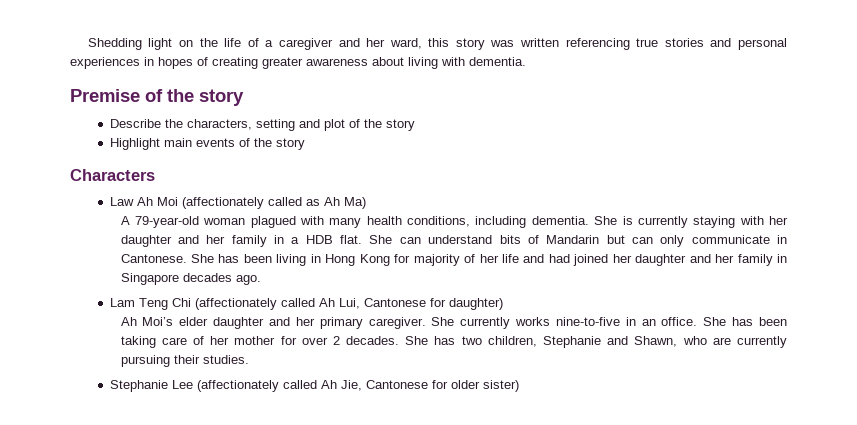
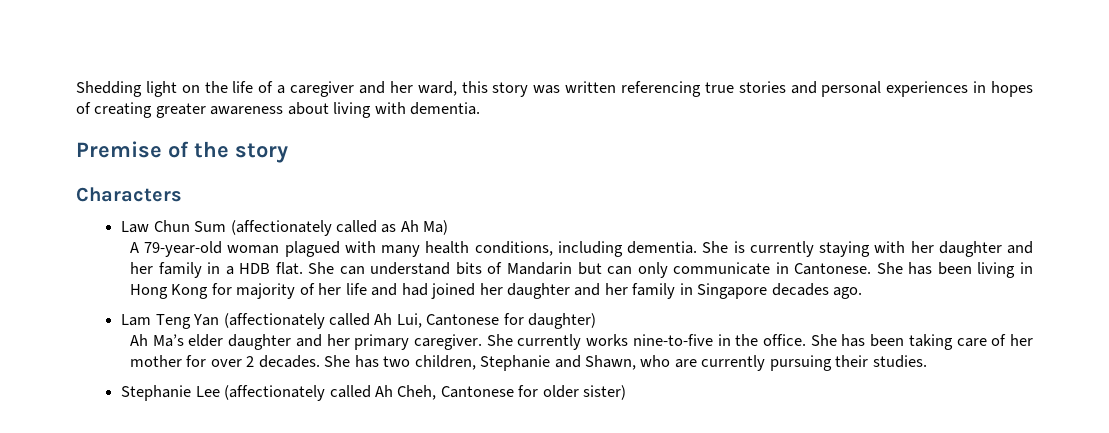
- Describe the characters, setting and plot of the story
- Highlight main events of the story
- Law Ah Moi (affectionately called as Ah Ma)
+ Law Chun Sum (affectionately called as Ah Ma)
- Lam Teng Chi (affectionately called Ah Lui, Cantonese for daughter)
+ Lam Teng Yan (affectionately called Ah Lui, Cantonese for daughter)
- Ah Moi’s elder daughter and her primary caregiver.
+ Ah Ma’s elder daughter and her primary caregiver.
- She currently works nine-to-five in an office.
+ She currently works nine-to-five in the office.
- Stephanie Lee (affectionately called Ah Jie, Cantonese for older sister)
+ Stephanie Lee (affectionately called Ah Cheh, Cantonese for older sister)

